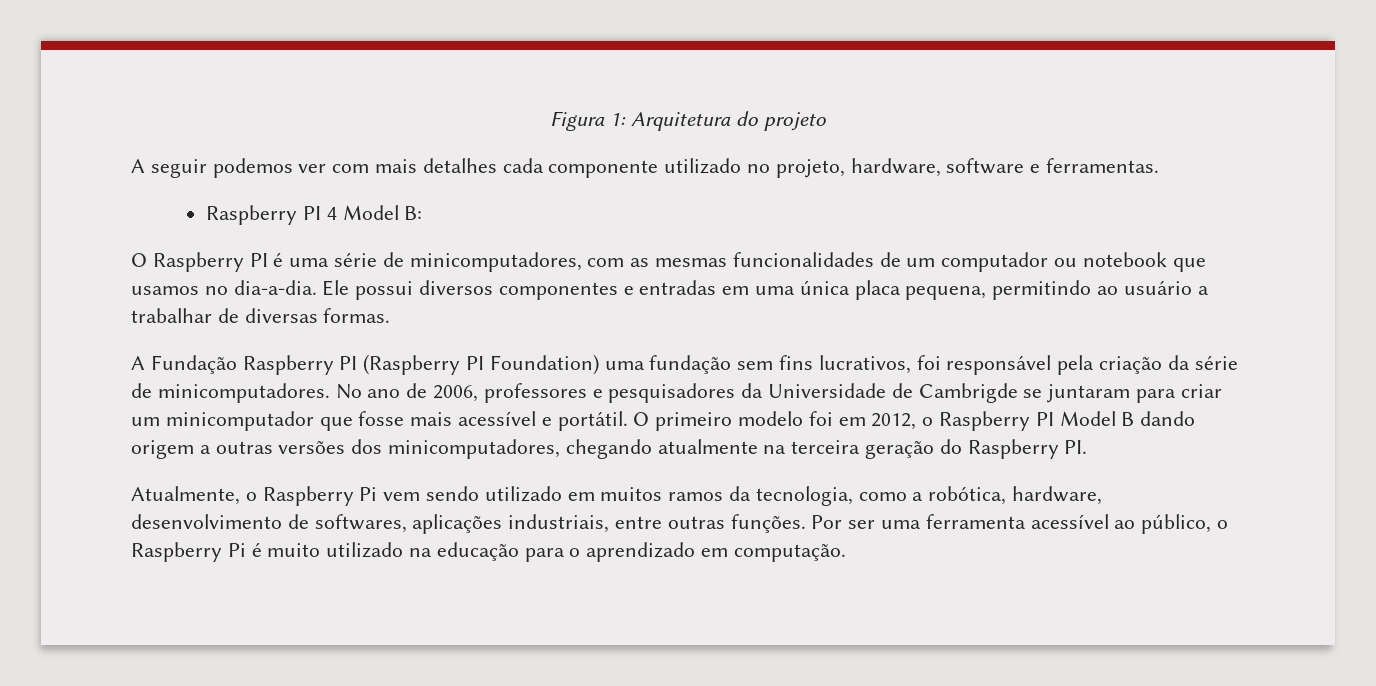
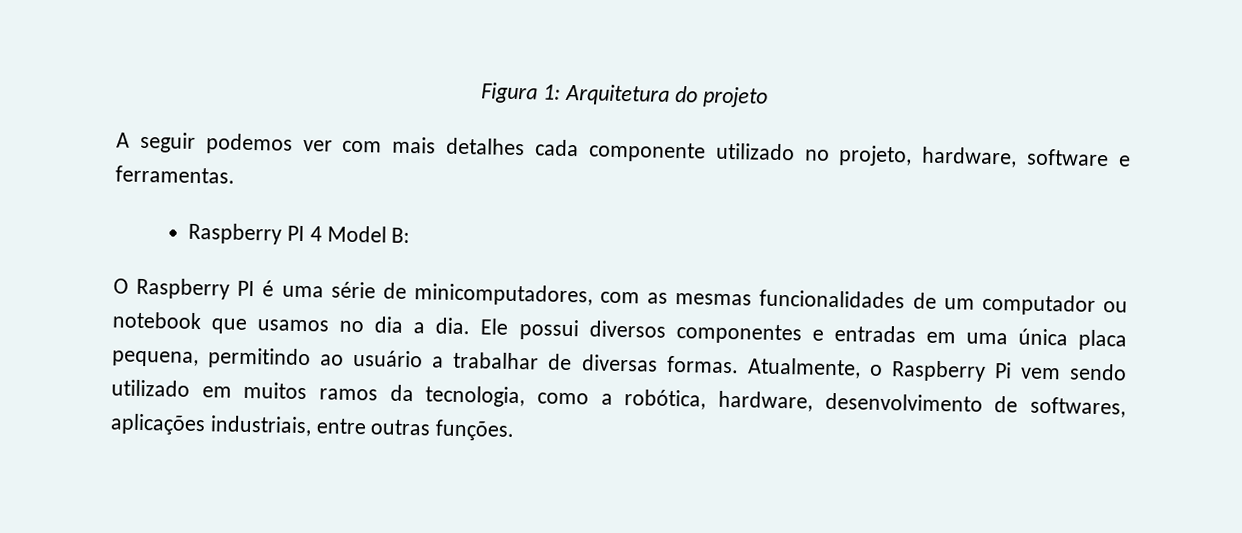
- O Raspberry PI é uma série de minicomputadores, com as mesmas funcionalidades de um computador ou notebook que usamos no dia-a-dia.
+ O Raspberry PI é uma série de minicomputadores, com as mesmas funcionalidades de um computador ou notebook que usamos no dia a dia.
- Ele possui diversos componentes e entradas em uma única placa pequena, permitindo ao usuário a trabalhar de diversas formas.
- A Fundação Raspberry PI (Raspberry PI Foundation) uma fundação sem fins lucrativos, foi responsável pela criação da série de minicomputadores. No ano de 2006, professores e pesquisadores da Universidade de Cambrigde se juntaram para criar um minicomputador que fosse mais acessível e portátil. O primeiro modelo foi em 2012, o Raspberry PI Model B dando origem a outras versões dos minicomputadores, chegando atualmente na terceira geração do Raspberry PI.
- Atualmente, o Raspberry Pi vem sendo utilizado em muitos ramos da tecnologia, como a robótica, hardware, desenvolvimento de softwares, aplicações industriais, entre outras funções. Por ser uma ferramenta acessível ao público, o Raspberry Pi é muito utilizado na educação para o aprendizado em computação.
+ Ele possui diversos componentes e entradas em uma única placa pequena, permitindo ao usuário a trabalhar de diversas formas. Atualmente, o Raspberry Pi vem sendo utilizado em muitos ramos da tecnologia, como a robótica, hardware, desenvolvimento de softwares, aplicações industriais, entre outras funções.

